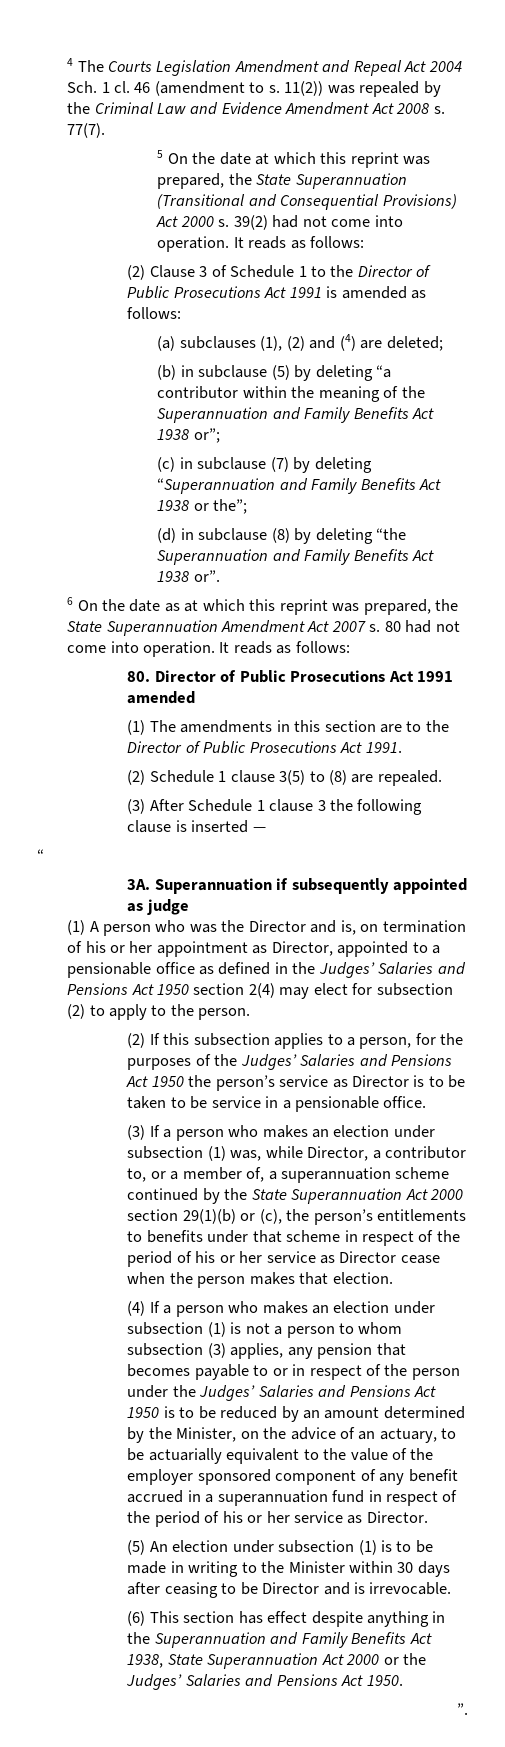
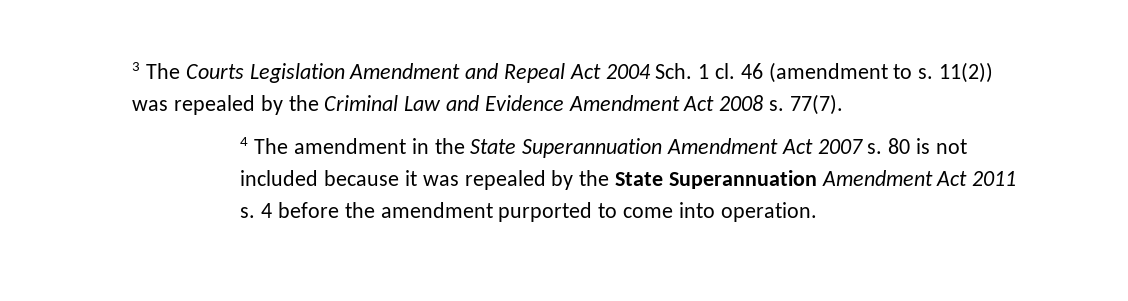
- 4 The Courts Legislation Amendment and Repeal Act 2004 Sch. 1 cl.
+ 3 The Courts Legislation Amendment and Repeal Act 2004 Sch. 1 cl.
- 5 On the date at which this reprint was prepared, the State Superannuation (Transitional and Consequential Provisions) Act 2000 s. 39(2) had not come into operation. It reads as follows:
- (2) Clause 3 of Schedule 1 to the Director of Public Prosecutions Act 1991 is amended as follows:
- (a) subclauses (1), (2) and (4) are deleted;
- (b) in subclause (5) by deleting “a contributor within the meaning of the Superannuation and Family Benefits Act 1938 or”;
- (c) in subclause (7) by deleting “Superannuation and Family Benefits Act 1938 or the”;
- (d) in subclause (8) by deleting “the Superannuation and Family Benefits Act 1938 or”.
- 6 On the date as at which this reprint was prepared, the State Superannuation Amendment Act 2007 s.
+ 4 The amendment in the State Superannuation Amendment Act 2007 s.
- 80 had not come into operation. It reads as follows:
- 80. Director of Public Prosecutions Act 1991 amended
- (1) The amendments in this section are to the Director of Public Prosecutions Act 1991.
- (2) Schedule 1 clause 3(5) to (8) are repealed.
- (3) After Schedule 1 clause 3 the following clause is inserted —
- “
- 3A. Superannuation if subsequently appointed as judge
- (1) A person who was the Director and is, on termination of his or her appointment as Director, appointed to a pensionable office as defined in the Judges’ Salaries and Pensions Act 1950 section 2(4) may elect for subsection (2) to apply to the person.
- (2) If this subsection applies to a person, for the purposes of the Judges’ Salaries and Pensions Act 1950 the person’s service as Director is to be taken to be service in a pensionable office.
- (3) If a person who makes an election under subsection (1) was, while Director, a contributor to, or a member of, a superannuation scheme continued by the State Superannuation Act 2000 section 29(1)(b) or (c), the person’s entitlements to benefits under that scheme in respect of the period of his or her service as Director cease when the person makes that election.
- (4) If a person who makes an election under subsection (1) is not a person to whom subsection (3) applies, any pension that becomes payable to or in respect of the person under the Judges’ Salaries and Pensions Act 1950 is to be reduced by an amount determined by the Minister, on the advice of an actuary, to be actuarially equivalent to the value of the employer sponsored component of any benefit accrued in a superannuation fund in respect of the period of his or her service as Director.
- (5) An election under subsection (1) is to be made in writing to the Minister within 30 days after ceasing to be Director and is irrevocable.
- (6) This section has effect despite anything in the Superannuation and Family Benefits Act 1938, State Superannuation Act 2000 or the Judges’ Salaries and Pensions Act 1950.
- ”.
+ 80 is not included because it was repealed by the State Superannuation Amendment Act 2011 s. 4 before the amendment purported to come into operation.

